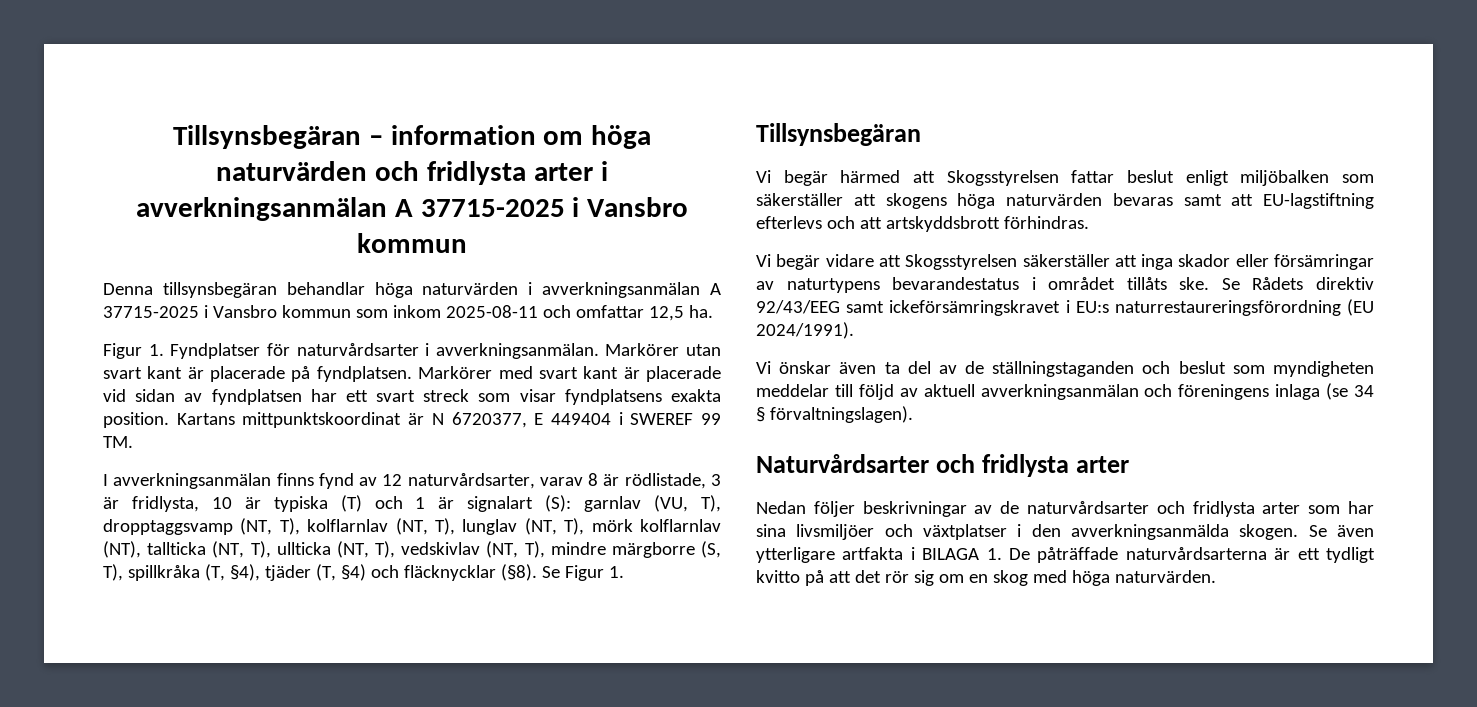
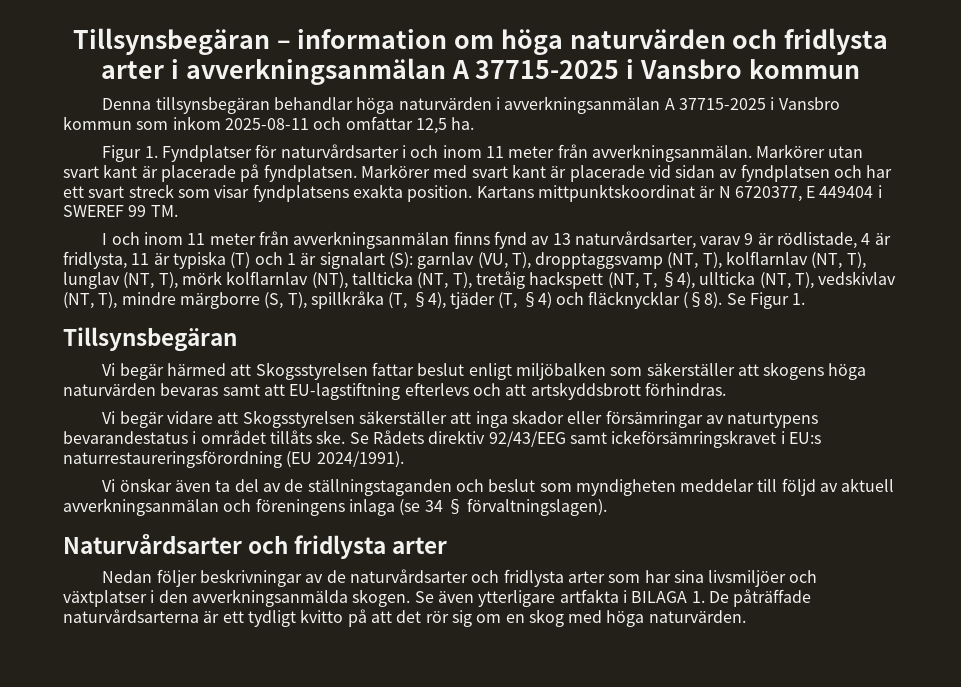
- Figur 1. Fyndplatser för naturvårdsarter i avverkningsanmälan.
+ Figur 1. Fyndplatser för naturvårdsarter i och inom 11 meter från avverkningsanmälan.
- Markörer med svart kant är placerade vid sidan av fyndplatsen har ett svart streck som visar fyndplatsens exakta position.
+ Markörer med svart kant är placerade vid sidan av fyndplatsen och har ett svart streck som visar fyndplatsens exakta position.
- I avverkningsanmälan finns fynd av 12 naturvårdsarter, varav 8 är rödlistade, 3 är fridlysta, 10 är typiska (T) och 1 är signalart (S): garnlav (VU, T), dropptaggsvamp (NT, T), kolflarnlav (NT, T), lunglav (NT, T), mörk kolflarnlav (NT), tallticka (NT, T), ullticka (NT, T), vedskivlav (NT, T), mindre märgborre (S, T), spillkråka (T, §4), tjäder (T, §4) och fläcknycklar (§8).
+ I och inom 11 meter från avverkningsanmälan finns fynd av 13 naturvårdsarter, varav 9 är rödlistade, 4 är fridlysta, 11 är typiska (T) och 1 är signalart (S): garnlav (VU, T), dropptaggsvamp (NT, T), kolflarnlav (NT, T), lunglav (NT, T), mörk kolflarnlav (NT), tallticka (NT, T), tretåig hackspett (NT, T, §4), ullticka (NT, T), vedskivlav (NT, T), mindre märgborre (S, T), spillkråka (T, §4), tjäder (T, §4) och fläcknycklar (§8).

